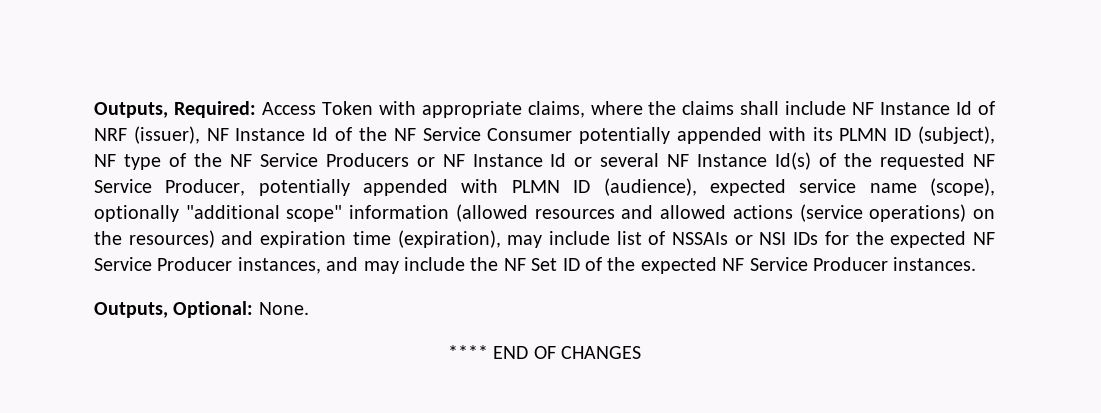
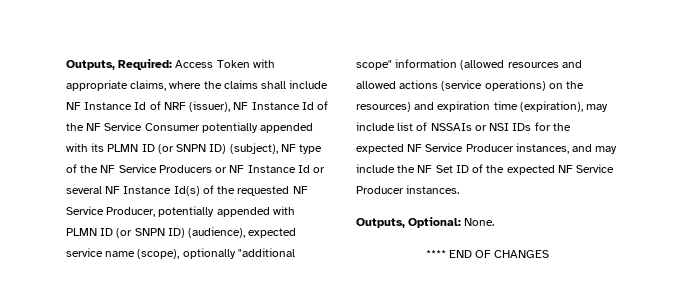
- Access Token with appropriate claims, where the claims shall include NF Instance Id of NRF (issuer), NF Instance Id of the NF Service Consumer potentially appended with its PLMN ID (subject), NF type of the NF Service Producers or NF Instance Id or several NF Instance Id(s) of the requested NF Service Producer, potentially appended with PLMN ID (audience), expected service name (scope), optionally "additional scope" information (allowed resources and allowed actions (service operations) on the resources) and expiration time (expiration), may include list of NSSAIs or NSI IDs for the expected NF Service Producer instances, and may include the NF Set ID of the expected NF Service Producer instances.
+ Access Token with appropriate claims, where the claims shall include NF Instance Id of NRF (issuer), NF Instance Id of the NF Service Consumer potentially appended with its PLMN ID (or SNPN ID) (subject), NF type of the NF Service Producers or NF Instance Id or several NF Instance Id(s) of the requested NF Service Producer, potentially appended with PLMN ID (or SNPN ID) (audience), expected service name (scope), optionally "additional scope" information (allowed resources and allowed actions (service operations) on the resources) and expiration time (expiration), may include list of NSSAIs or NSI IDs for the expected NF Service Producer instances, and may include the NF Set ID of the expected NF Service Producer instances.

